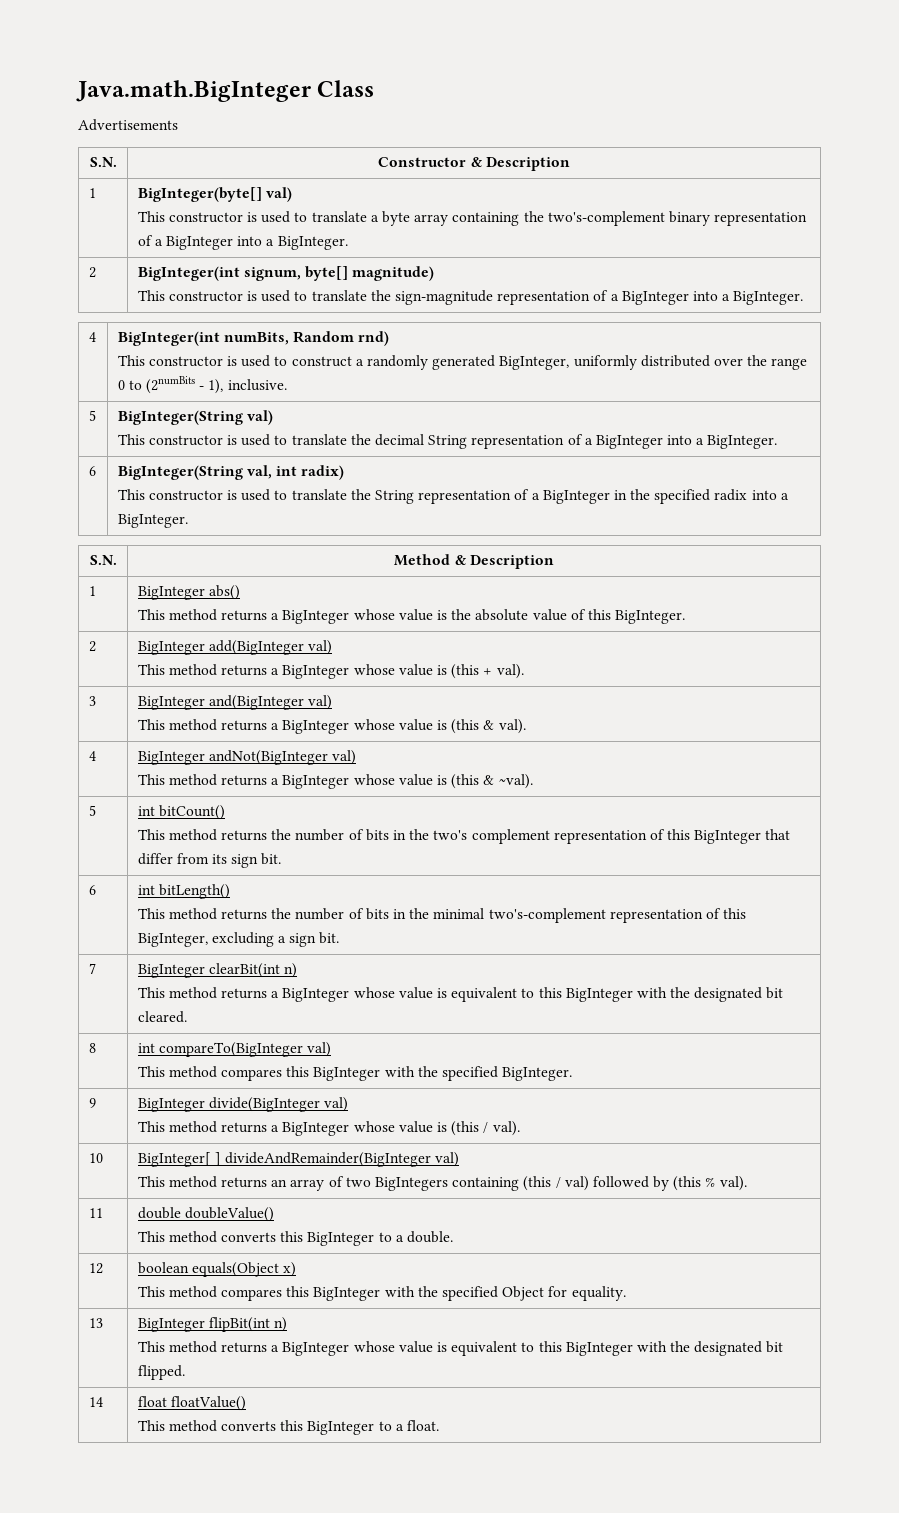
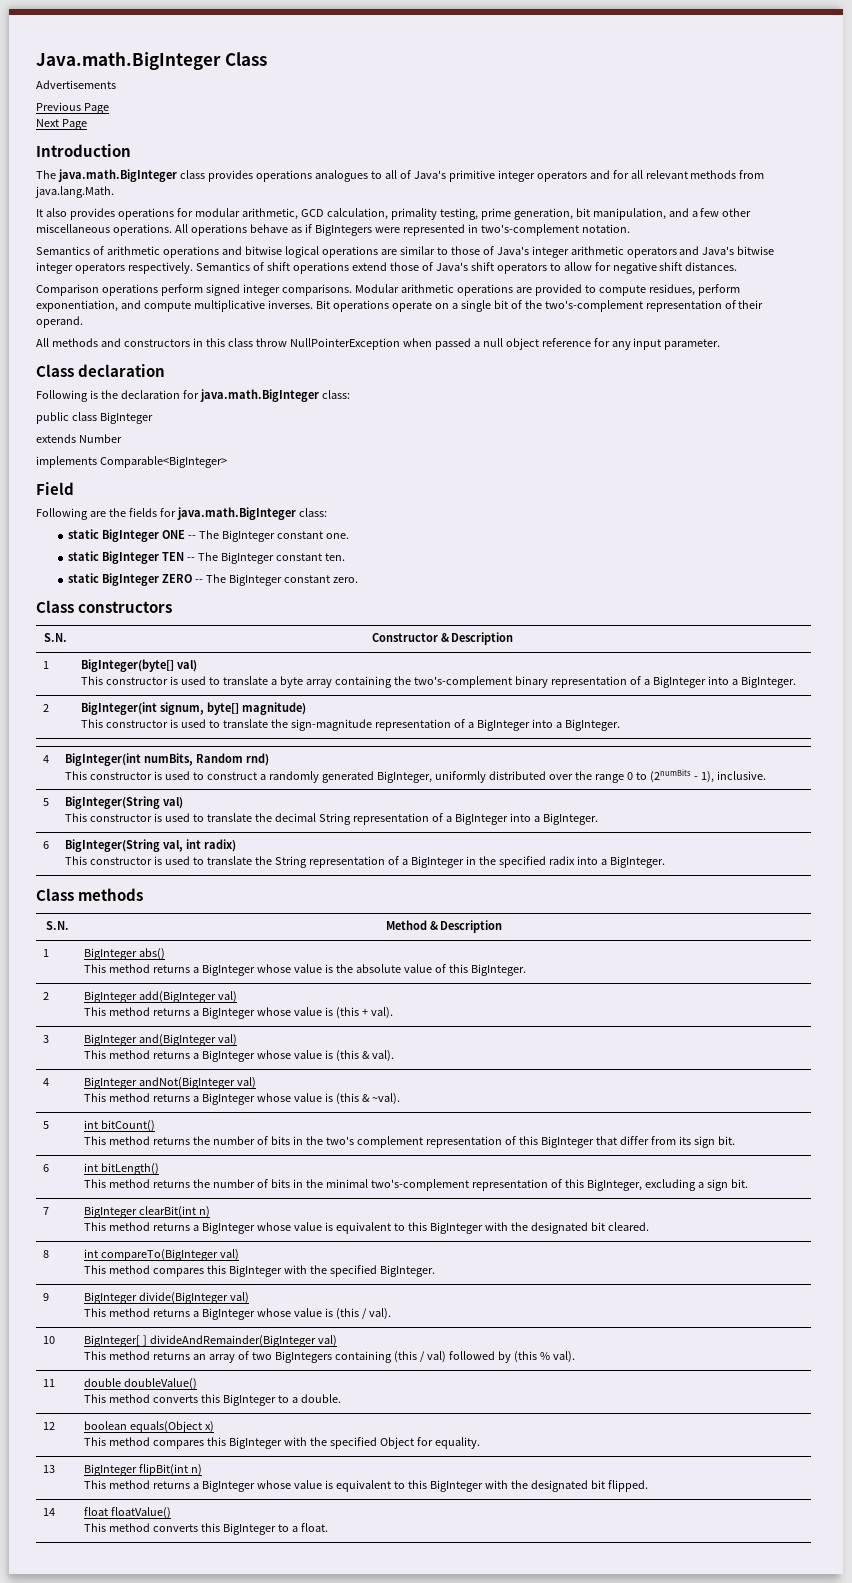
+ Previous Page
+ Next Page
+ Introduction
+ The java.math.BigInteger class provides operations analogues to all of Java's primitive integer operators and for all relevant methods from java.lang.Math.
+ It also provides operations for modular arithmetic, GCD calculation, primality testing, prime generation, bit manipulation, and a few other miscellaneous operations. All operations behave as if BigIntegers were represented in two's-complement notation.
+ Semantics of arithmetic operations and bitwise logical operations are similar to those of Java's integer arithmetic operators and Java's bitwise integer operators respectively. Semantics of shift operations extend those of Java's shift operators to allow for negative shift distances.
+ Comparison operations perform signed integer comparisons. Modular arithmetic operations are provided to compute residues, perform exponentiation, and compute multiplicative inverses. Bit operations operate on a single bit of the two's-complement representation of their operand.
+ All methods and constructors in this class throw NullPointerException when passed a null object reference for any input parameter.
+ Class declaration
+ Following is the declaration for java.math.BigInteger class:
+ public class BigInteger
+ extends Number
+ implements Comparable<BigInteger>
+ Field
+ Following are the fields for java.math.BigInteger class:
+ static BigInteger ONE -- The BigInteger constant one.
+ static BigInteger TEN -- The BigInteger constant ten.
+ static BigInteger ZERO -- The BigInteger constant zero.
+ Class constructors
+ Class methods

